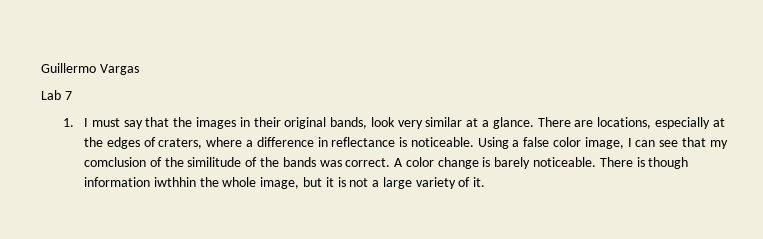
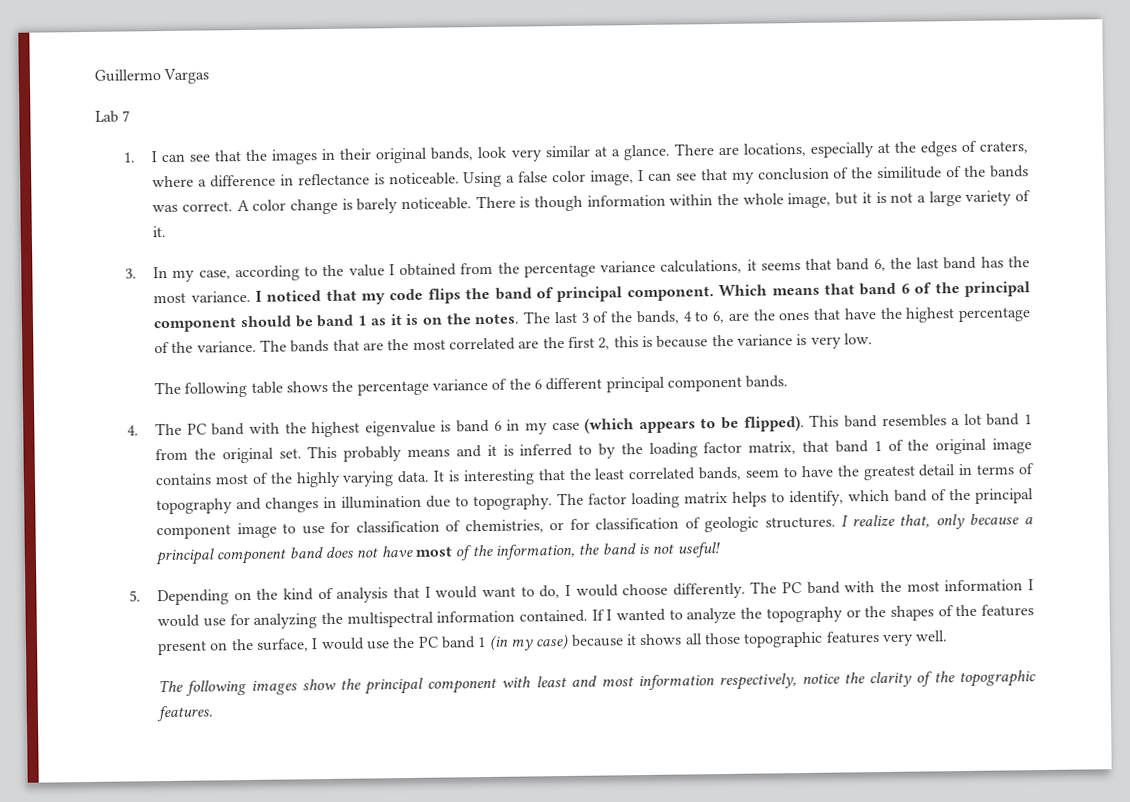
- 1. I must say that the images in their original bands, look very similar at a glance.
+ 1. I can see that the images in their original bands, look very similar at a glance.
- Using a false color image, I can see that my comclusion of the similitude of the bands was correct.
+ Using a false color image, I can see that my conclusion of the similitude of the bands was correct.
- There is though information iwthhin the whole image, but it is not a large variety of it.
+ There is though information within the whole image, but it is not a large variety of it.
+ 3. In my case, according to the value I obtained from the percentage variance calculations, it seems that band 6, the last band has the most variance. I noticed that my code flips the band of principal component. Which means that band 6 of the principal component should be band 1 as it is on the notes. The last 3 of the bands, 4 to 6, are the ones that have the highest percentage of the variance. The bands that are the most correlated are the first 2, this is because the variance is very low.
+ The following table shows the percentage variance of the 6 different principal component bands.
+ 4. The PC band with the highest eigenvalue is band 6 in my case (which appears to be flipped). This band resembles a lot band 1 from the original set. This probably means and it is inferred to by the loading factor matrix, that band 1 of the original image contains most of the highly varying data. It is interesting that the least correlated bands, seem to have the greatest detail in terms of topography and changes in illumination due to topography. The factor loading matrix helps to identify, which band of the principal component image to use for classification of chemistries, or for classification of geologic structures. I realize that, only because a principal component band does not have most of the information, the band is not useful!
+ 5. Depending on the kind of analysis that I would want to do, I would choose differently. The PC band with the most information I would use for analyzing the multispectral information contained. If I wanted to analyze the topography or the shapes of the features present on the surface, I would use the PC band 1 (in my case) because it shows all those topographic features very well.
+ The following images show the principal component with least and most information respectively, notice the clarity of the topographic features.

